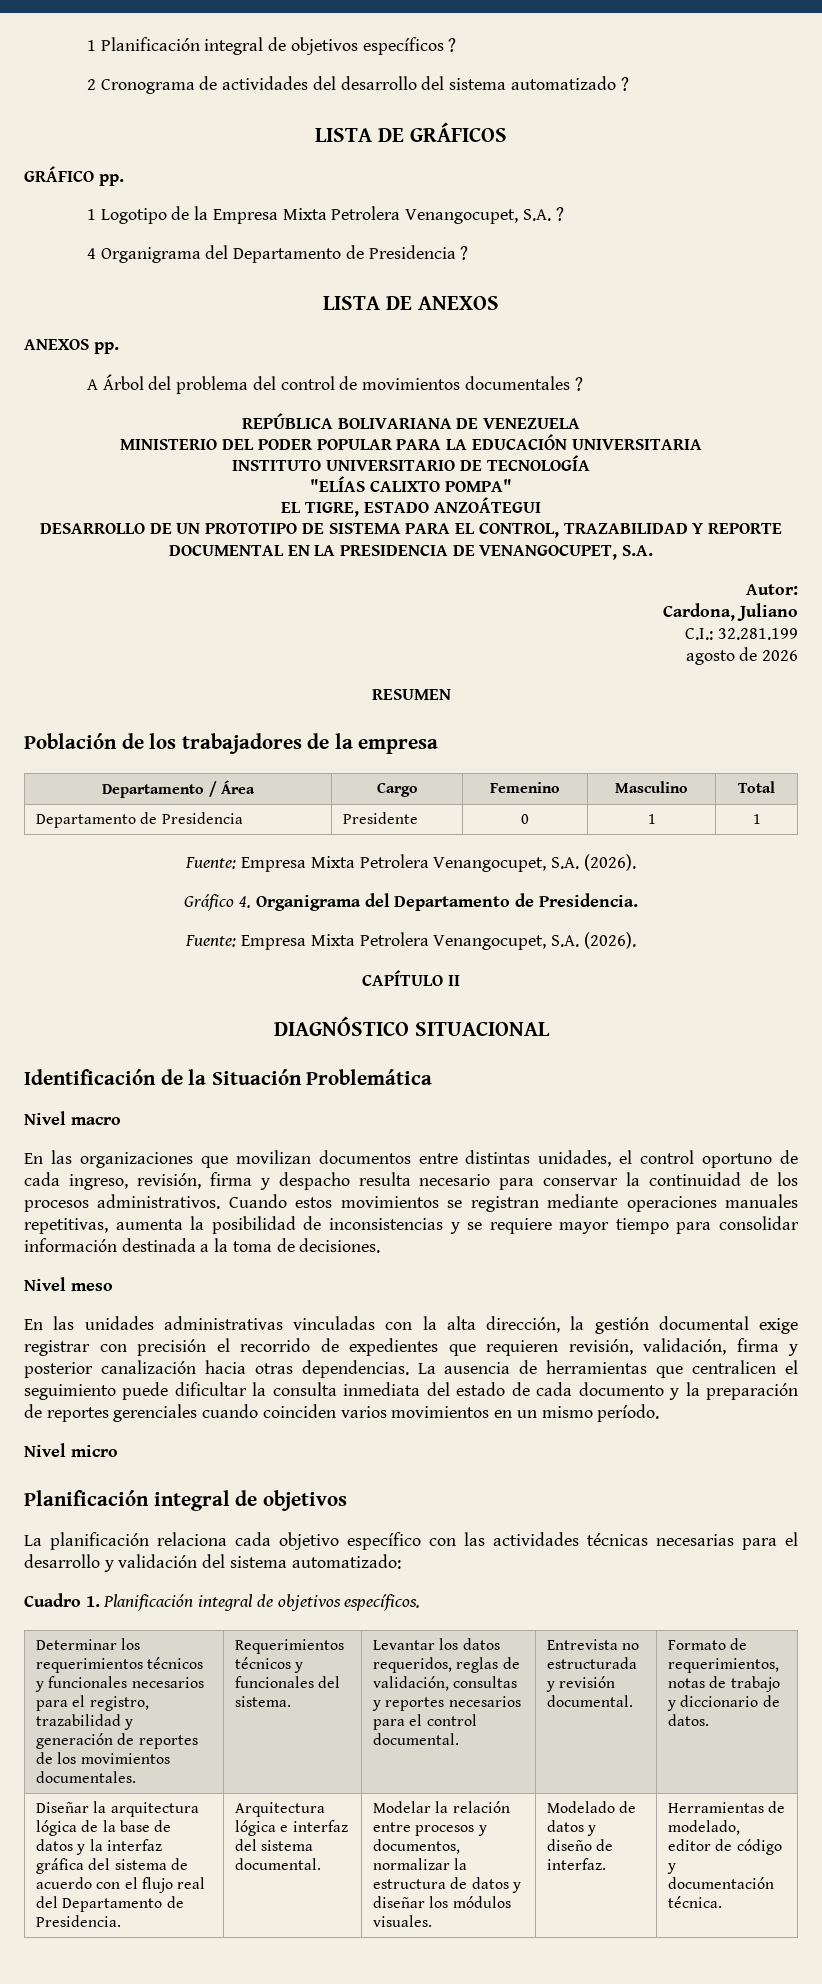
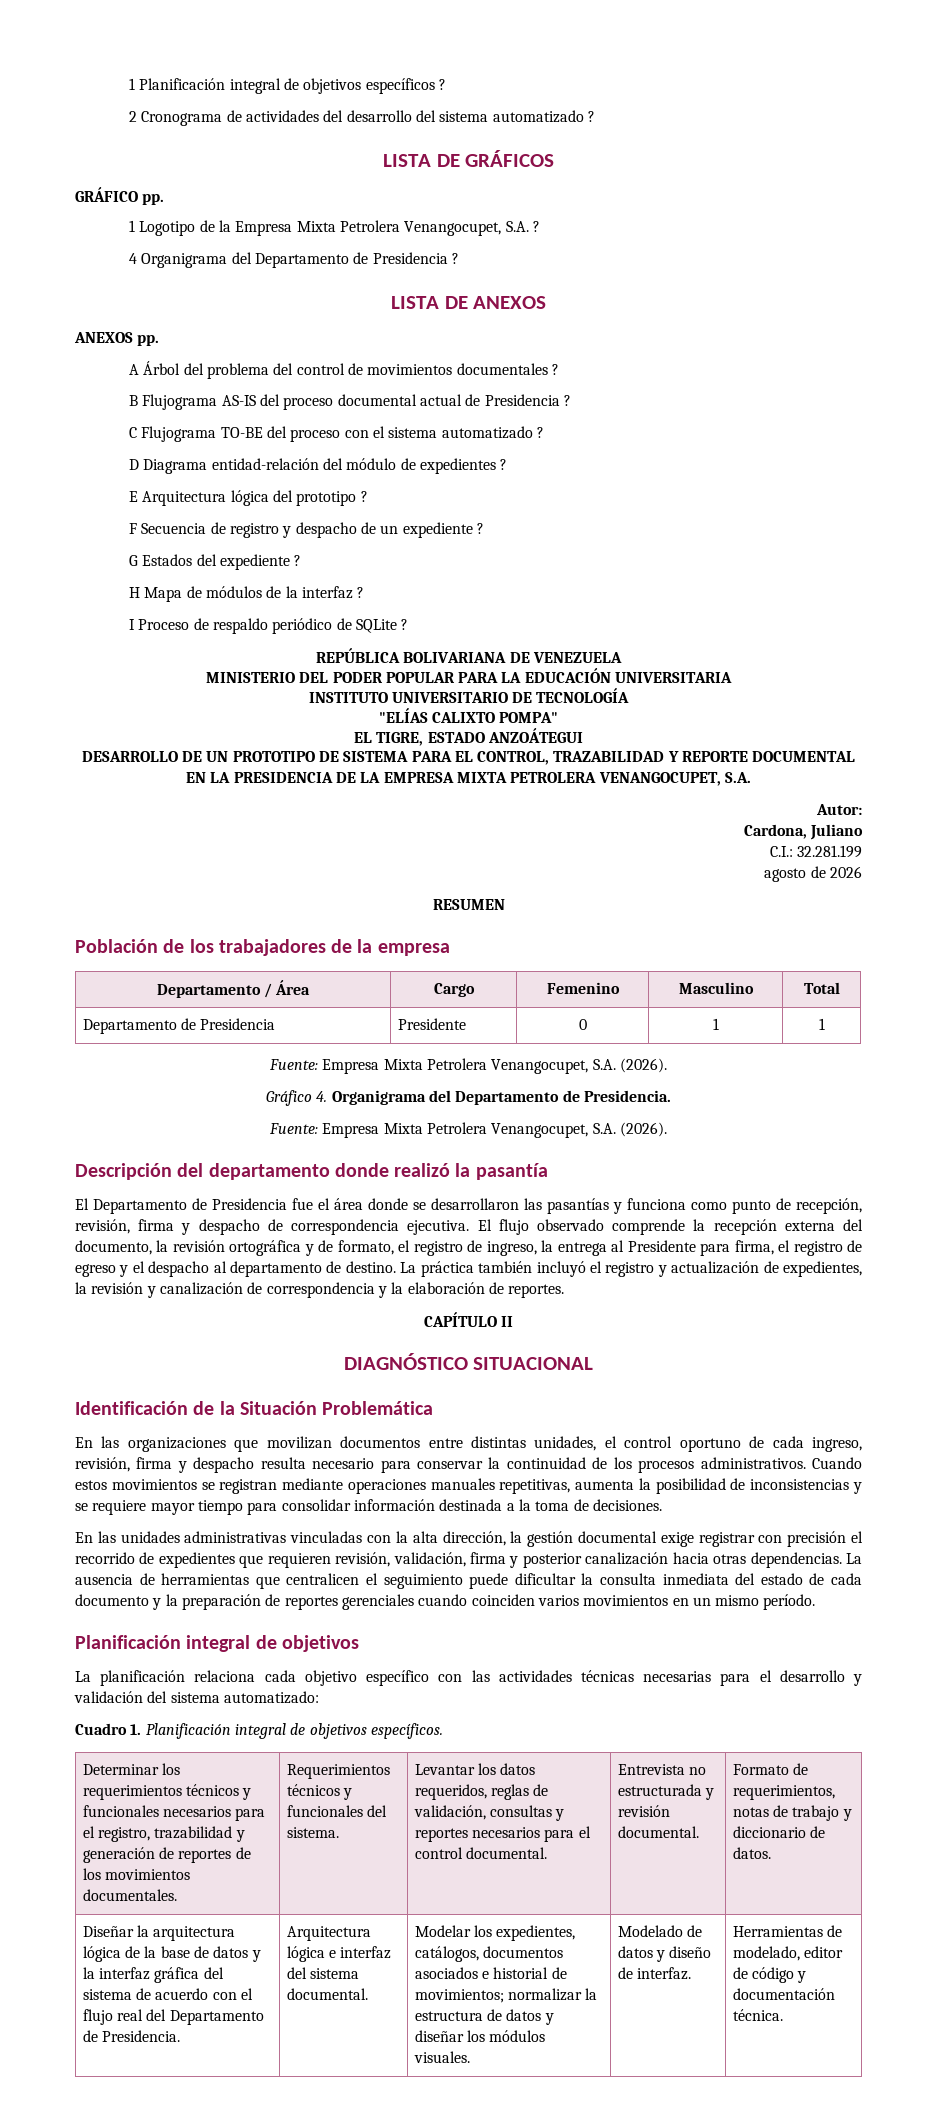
+ B Flujograma AS-IS del proceso documental actual de Presidencia ?
+ C Flujograma TO-BE del proceso con el sistema automatizado ?
+ D Diagrama entidad-relación del módulo de expedientes ?
+ E Arquitectura lógica del prototipo ?
+ F Secuencia de registro y despacho de un expediente ?
+ G Estados del expediente ?
+ H Mapa de módulos de la interfaz ?
+ I Proceso de respaldo periódico de SQLite ?
- DESARROLLO DE UN PROTOTIPO DE SISTEMA PARA EL CONTROL, TRAZABILIDAD Y REPORTE DOCUMENTAL EN LA PRESIDENCIA DE VENANGOCUPET, S.A.
+ DESARROLLO DE UN PROTOTIPO DE SISTEMA PARA EL CONTROL, TRAZABILIDAD Y REPORTE DOCUMENTAL EN LA PRESIDENCIA DE LA EMPRESA MIXTA PETROLERA VENANGOCUPET, S.A.
+ Descripción del departamento donde realizó la pasantía
+ El Departamento de Presidencia fue el área donde se desarrollaron las pasantías y funciona como punto de recepción, revisión, firma y despacho de correspondencia ejecutiva. El flujo observado comprende la recepción externa del documento, la revisión ortográfica y de formato, el registro de ingreso, la entrega al Presidente para firma, el registro de egreso y el despacho al departamento de destino. La práctica también incluyó el registro y actualización de expedientes, la revisión y canalización de correspondencia y la elaboración de reportes.
- Nivel macro
- Nivel meso
- Nivel micro
- Modelar la relación entre procesos y documentos, normalizar la estructura de datos y diseñar los módulos visuales.
+ Modelar los expedientes, catálogos, documentos asociados e historial de movimientos; normalizar la estructura de datos y diseñar los módulos visuales.

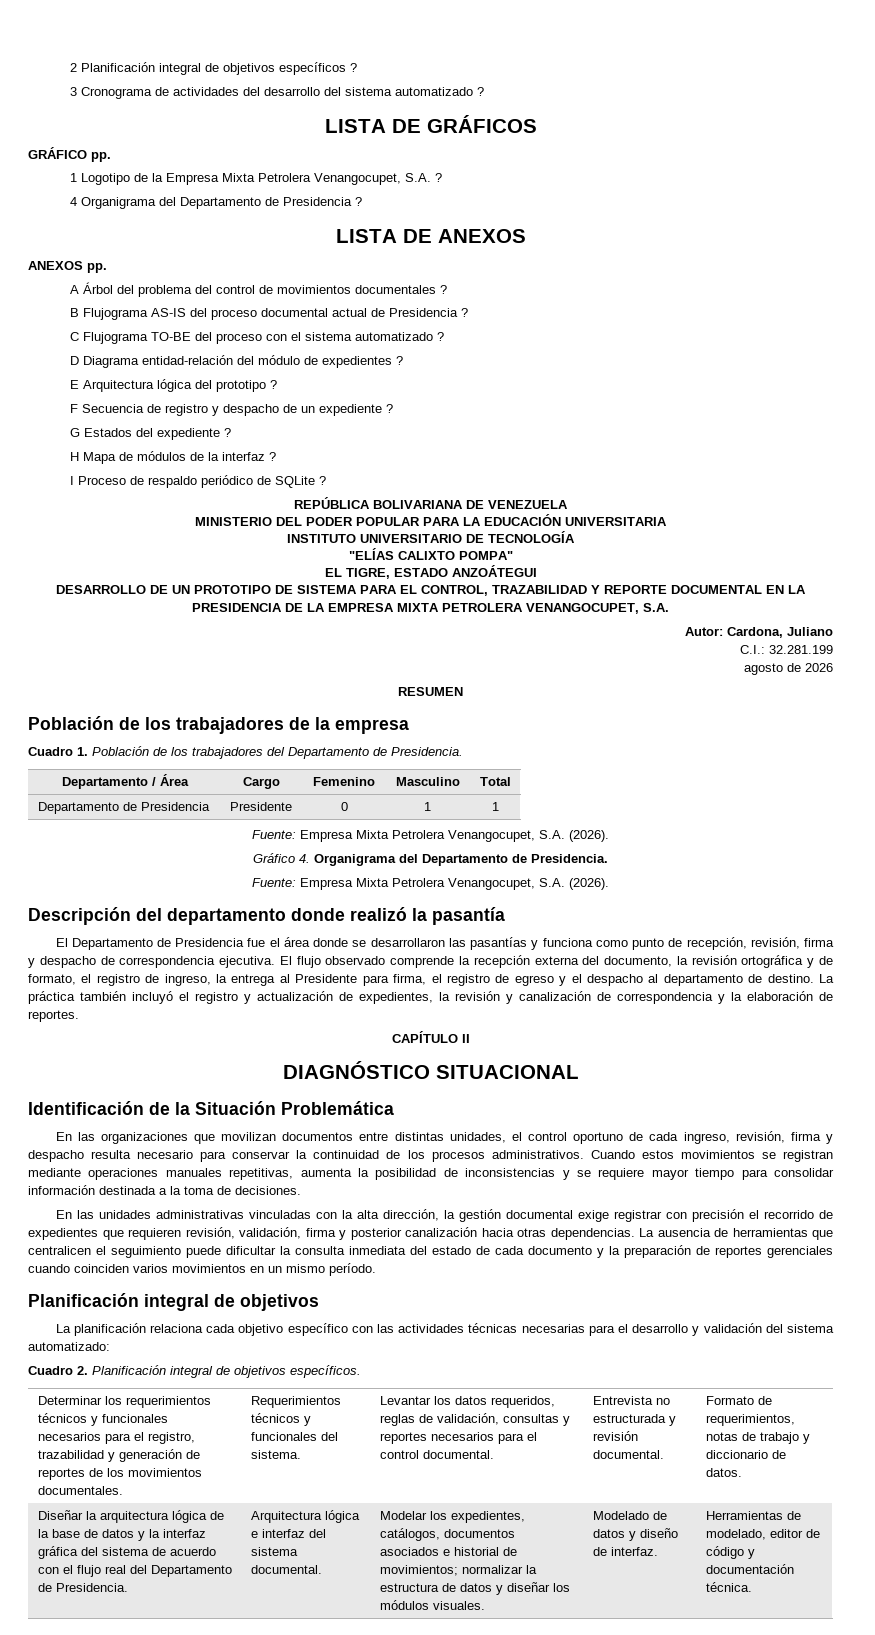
- 1 Planificación integral de objetivos específicos ?
+ 2 Planificación integral de objetivos específicos ?
- 2 Cronograma de actividades del desarrollo del sistema automatizado ?
+ 3 Cronograma de actividades del desarrollo del sistema automatizado ?
- Autor:
- Cardona, Juliano
+ Autor: Cardona, Juliano
+ Cuadro 1. Población de los trabajadores del Departamento de Presidencia.
- Cuadro 1. Planificación integral de objetivos específicos.
+ Cuadro 2. Planificación integral de objetivos específicos.

